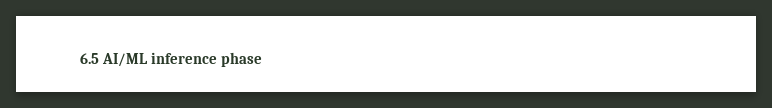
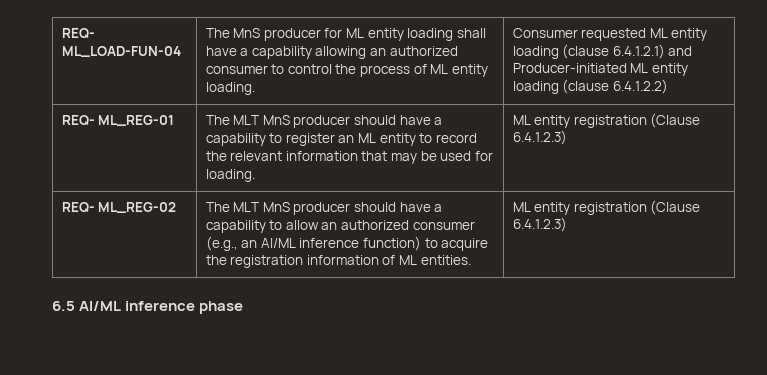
+ REQ- ML_LOAD-FUN-04 | The MnS producer for ML entity loading shall have a capability allowing an authorized consumer to control the process of ML entity loading. | Consumer requested ML entity loading (clause 6.4.1.2.1) and Producer-initiated ML entity loading (clause 6.4.1.2.2)
+ REQ- ML_REG-01 | The MLT MnS producer should have a capability to register an ML entity to record the relevant information that may be used for loading. | ML entity registration (Clause 6.4.1.2.3)
+ REQ- ML_REG-02 | The MLT MnS producer should have a capability to allow an authorized consumer (e.g., an AI/ML inference function) to acquire the registration information of ML entities. | ML entity registration (Clause 6.4.1.2.3)

